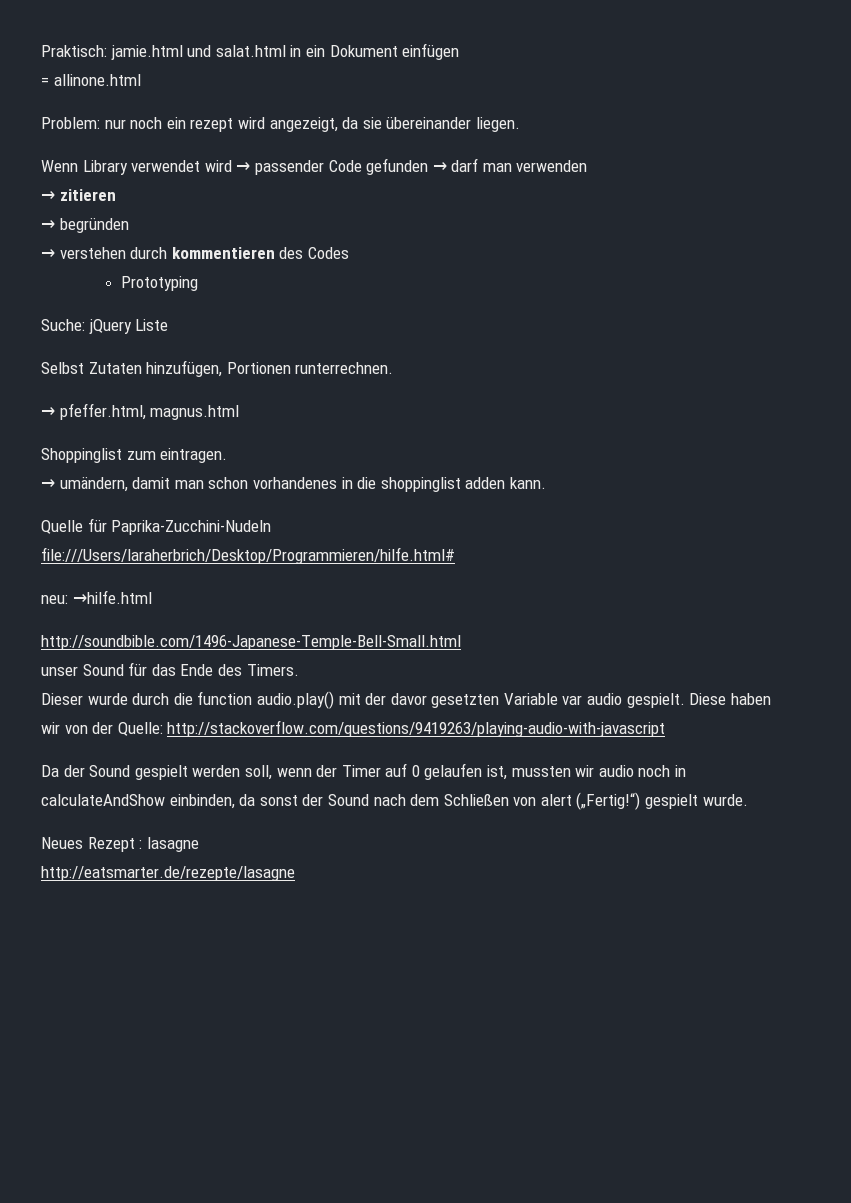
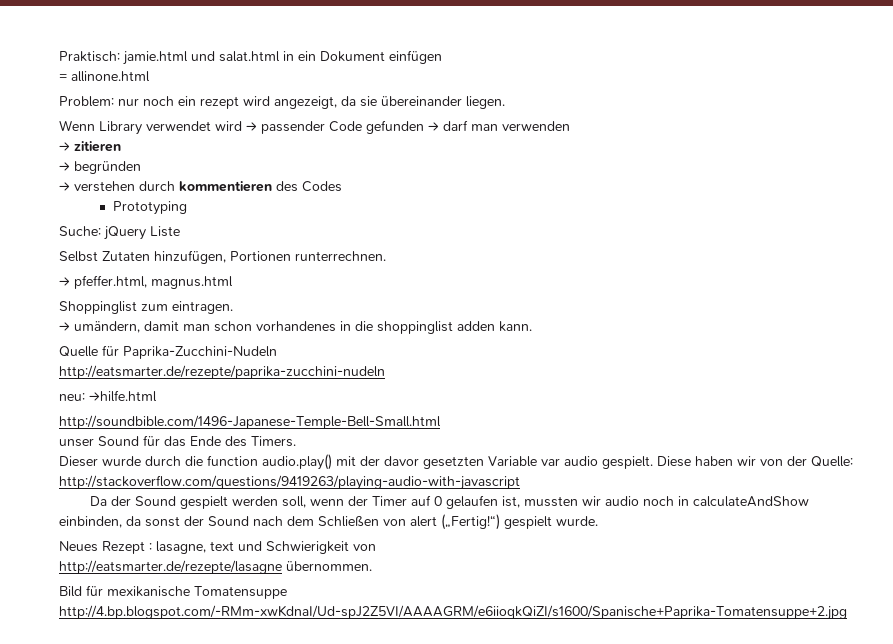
- file:///Users/laraherbrich/Desktop/Programmieren/hilfe.html#
+ http://eatsmarter.de/rezepte/paprika-zucchini-nudeln
- Neues Rezept : lasagne
- http://eatsmarter.de/rezepte/lasagne
+ Neues Rezept : lasagne, text und Schwierigkeit von
+ http://eatsmarter.de/rezepte/lasagne übernommen.
+ Bild für mexikanische Tomatensuppe http://4.bp.blogspot.com/-RMm-xwKdnaI/Ud-spJ2Z5VI/AAAAGRM/e6iioqkQiZI/s1600/Spanische+Paprika-Tomatensuppe+2.jpg

